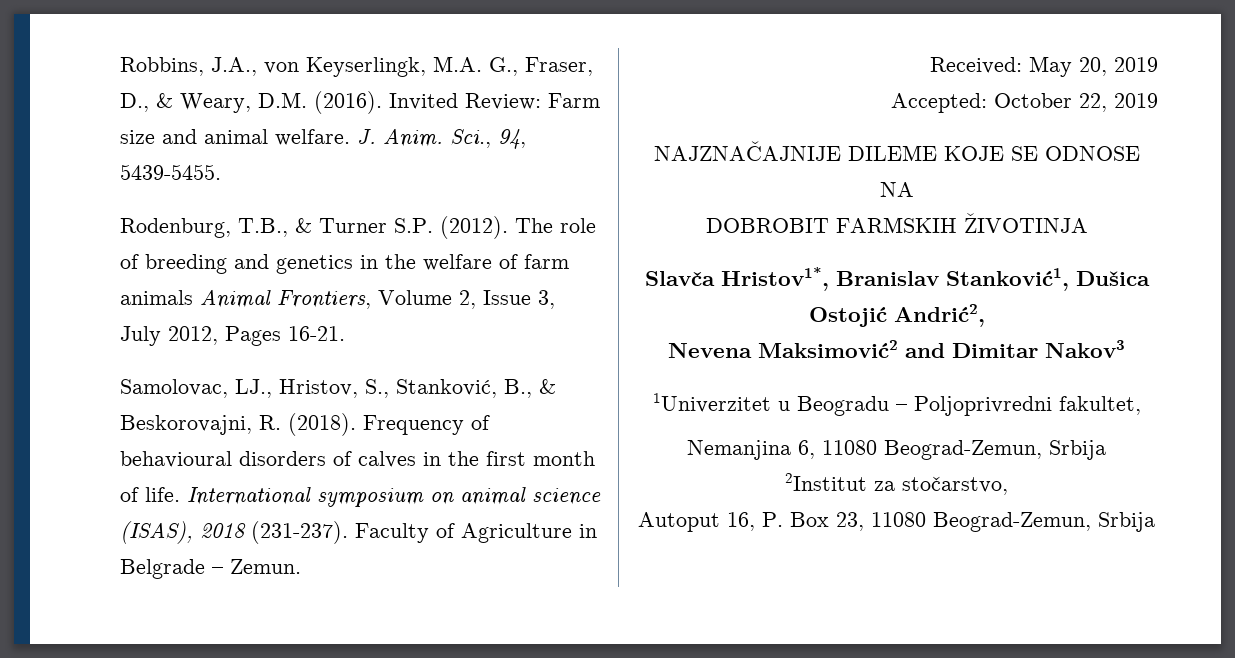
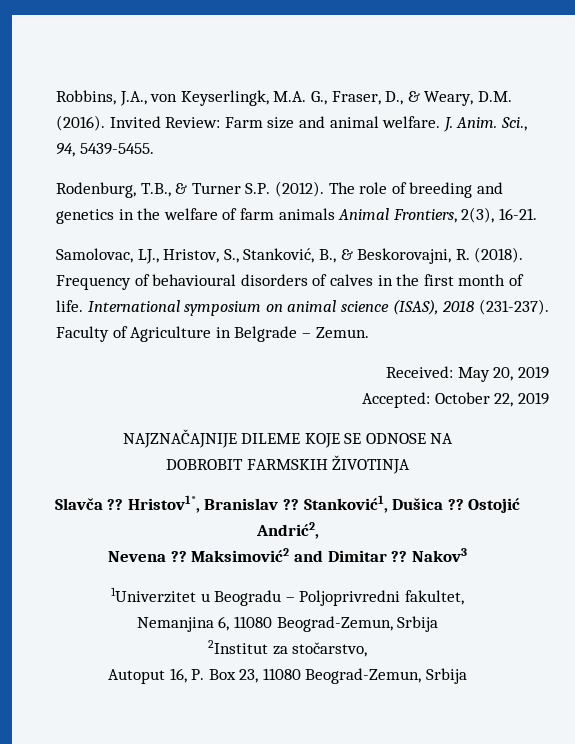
- The role of breeding and genetics in the welfare of farm animals Animal Frontiers, Volume 2, Issue 3, July 2012, Pages 16-21.
+ The role of breeding and genetics in the welfare of farm animals Animal Frontiers, 2(3), 16-21.
- Slavča Hristov1*, Branislav Stanković1, Dušica Ostojić Andrić2,
+ Slavča ?? Hristov1*, Branislav ?? Stanković1, Dušica ?? Ostojić Andrić2,
- Nevena Maksimović2 and Dimitar Nakov3
+ Nevena ?? Maksimović2 and Dimitar ?? Nakov3

